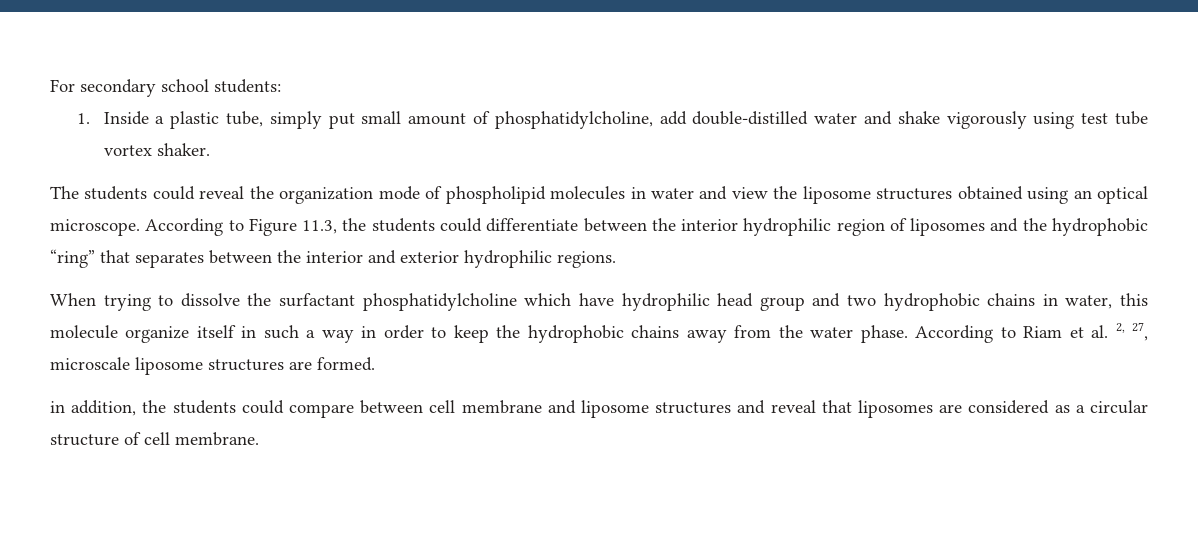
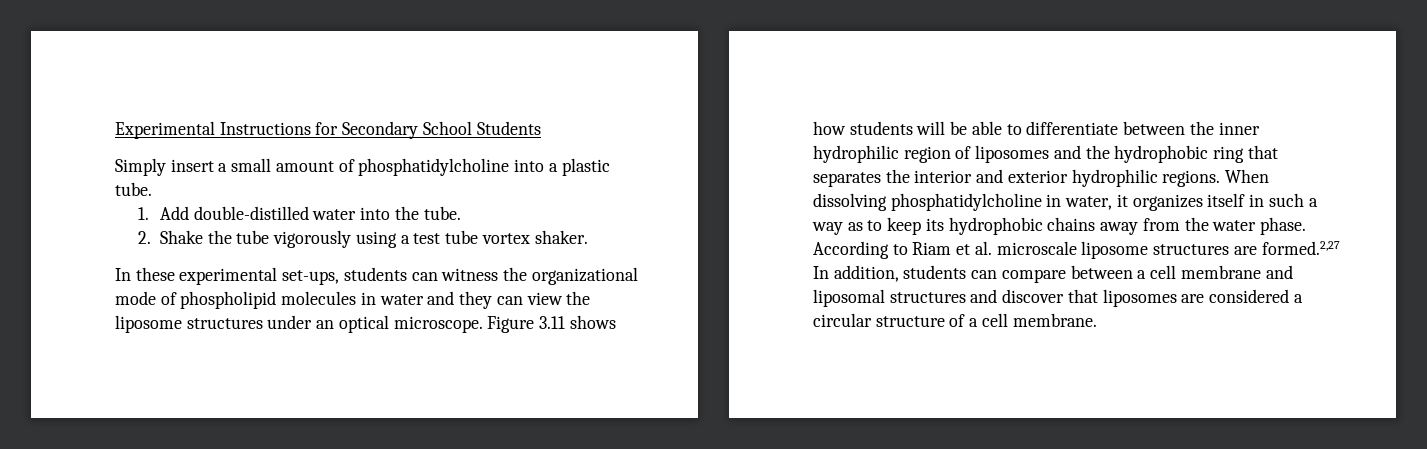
- For secondary school students:
- 1. Inside a plastic tube, simply put small amount of phosphatidylcholine, add double-distilled water and shake vigorously using test tube vortex shaker.
+ Experimental Instructions for Secondary School Students
+ Simply insert a small amount of phosphatidylcholine into a plastic tube.
+ 1. Add double-distilled water into the tube.
+ 2. Shake the tube vigorously using a test tube vortex shaker.
- The students could reveal the organization mode of phospholipid molecules in water and view the liposome structures obtained using an optical microscope.
+ In these experimental set-ups, students can witness the organizational mode of phospholipid molecules in water and they can view the liposome structures under an optical microscope.
- According to Figure 11.3, the students could differentiate between the interior hydrophilic region of liposomes and the hydrophobic “ring” that separates between the interior and exterior hydrophilic regions.
- When trying to dissolve the surfactant phosphatidylcholine which have hydrophilic head group and two hydrophobic chains in water, this molecule organize itself in such a way in order to keep the hydrophobic chains away from the water phase.
+ Figure 3.11 shows how students will be able to differentiate between the inner hydrophilic region of liposomes and the hydrophobic ring that separates the interior and exterior hydrophilic regions. When dissolving phosphatidylcholine in water, it organizes itself in such a way as to keep its hydrophobic chains away from the water phase.
- According to Riam et al. 2, 27, microscale liposome structures are formed.
- in addition, the students could compare between cell membrane and liposome structures and reveal that liposomes are considered as a circular structure of cell membrane.
+ According to Riam et al. microscale liposome structures are formed.2,27 In addition, students can compare between a cell membrane and liposomal structures and discover that liposomes are considered a circular structure of a cell membrane.

